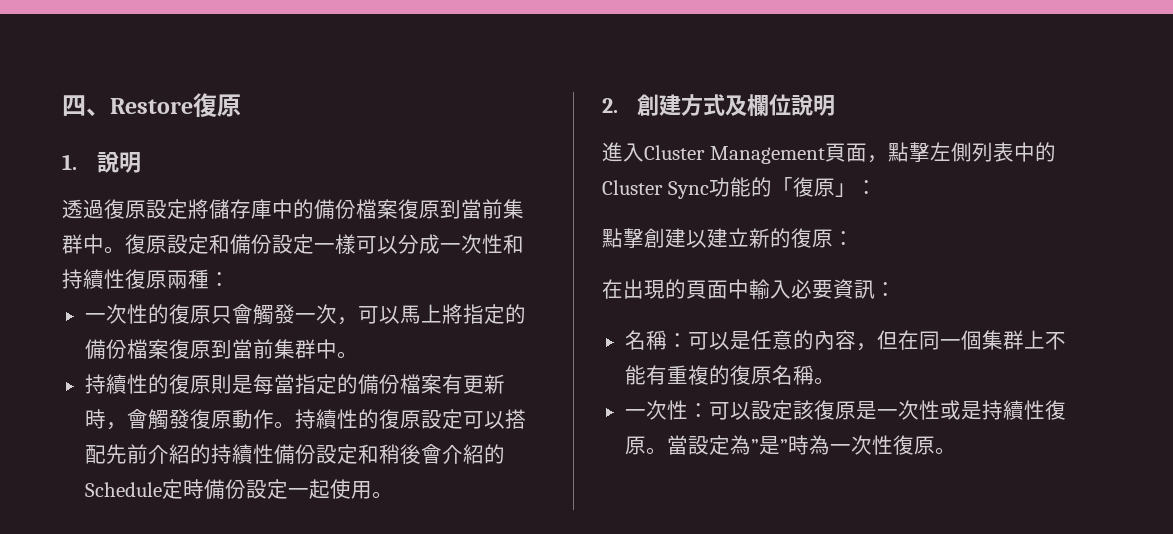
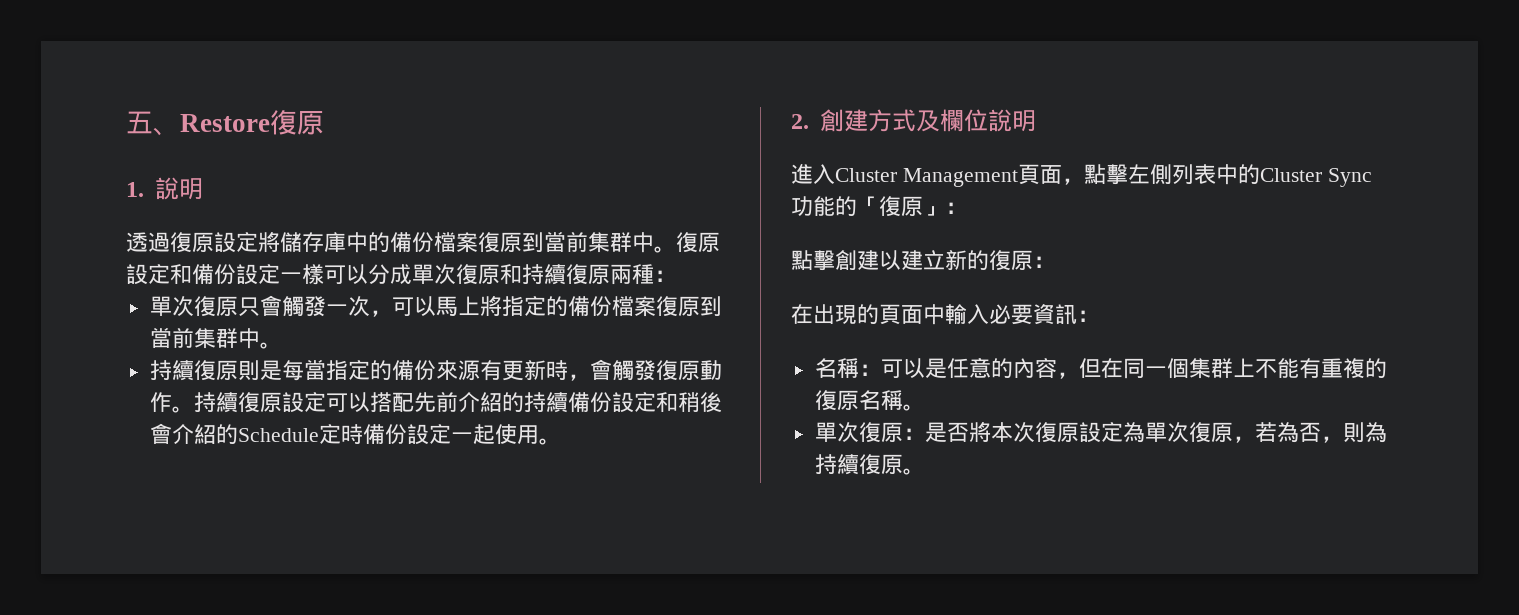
- 四、Restore復原
+ 五、Restore復原
- 復原設定和備份設定一樣可以分成一次性和持續性復原兩種：
+ 復原設定和備份設定一樣可以分成單次復原和持續復原兩種：
- 一次性的復原只會觸發一次，可以馬上將指定的備份檔案復原到當前集群中。
+ 單次復原只會觸發一次，可以馬上將指定的備份檔案復原到當前集群中。
- 持續性的復原則是每當指定的備份檔案有更新時，會觸發復原動作。
+ 持續復原則是每當指定的備份來源有更新時，會觸發復原動作。
- 持續性的復原設定可以搭配先前介紹的持續性備份設定和稍後會介紹的Schedule定時備份設定一起使用。
+ 持續復原設定可以搭配先前介紹的持續備份設定和稍後會介紹的Schedule定時備份設定一起使用。
- 一次性：可以設定該復原是一次性或是持續性復原。當設定為”是”時為一次性復原。
+ 單次復原：是否將本次復原設定為單次復原，若為否，則為持續復原。

